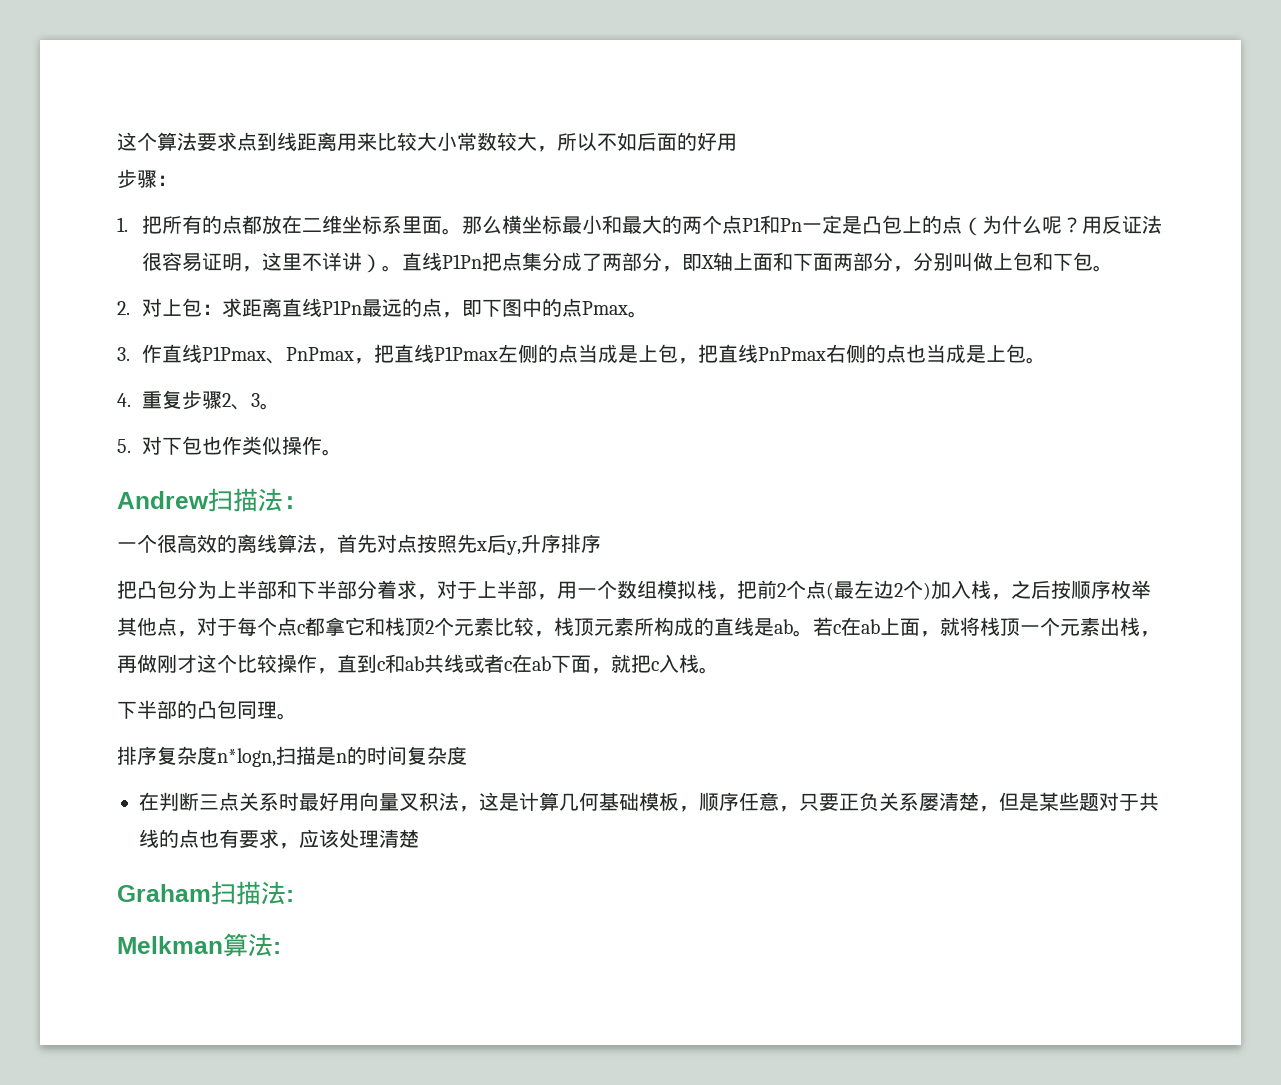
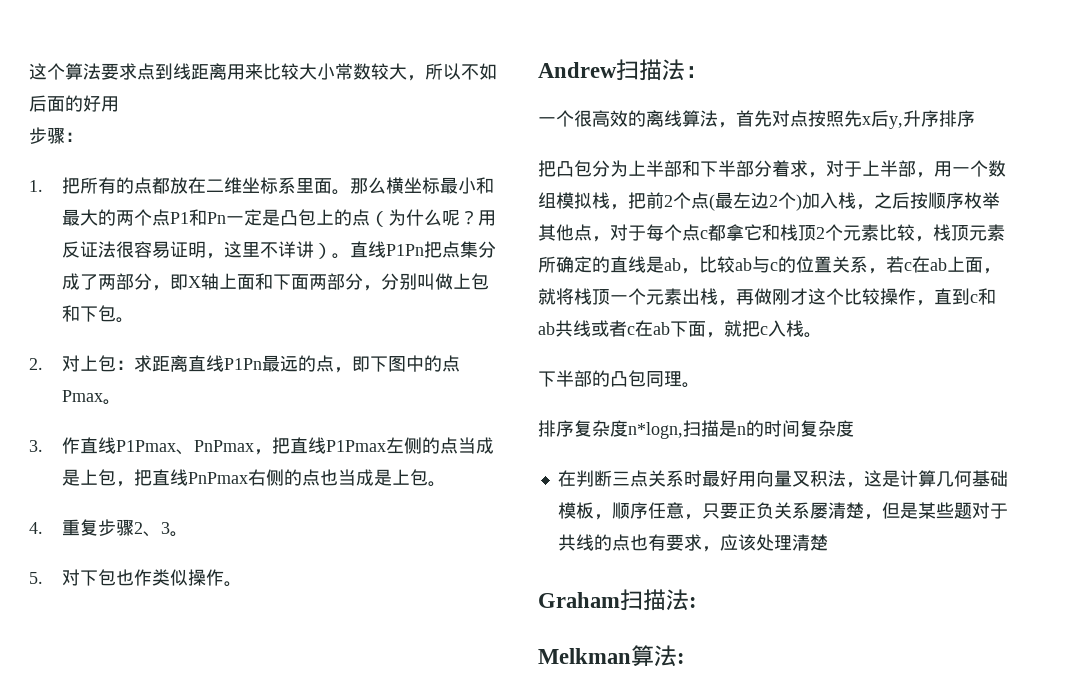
- 把凸包分为上半部和下半部分着求，对于上半部，用一个数组模拟栈，把前2个点(最左边2个)加入栈，之后按顺序枚举其他点，对于每个点c都拿它和栈顶2个元素比较，栈顶元素所构成的直线是ab。若c在ab上面，就将栈顶一个元素出栈，再做刚才这个比较操作，直到c和ab共线或者c在ab下面，就把c入栈。
+ 把凸包分为上半部和下半部分着求，对于上半部，用一个数组模拟栈，把前2个点(最左边2个)加入栈，之后按顺序枚举其他点，对于每个点c都拿它和栈顶2个元素比较，栈顶元素所确定的直线是ab，比较ab与c的位置关系，若c在ab上面，就将栈顶一个元素出栈，再做刚才这个比较操作，直到c和ab共线或者c在ab下面，就把c入栈。

